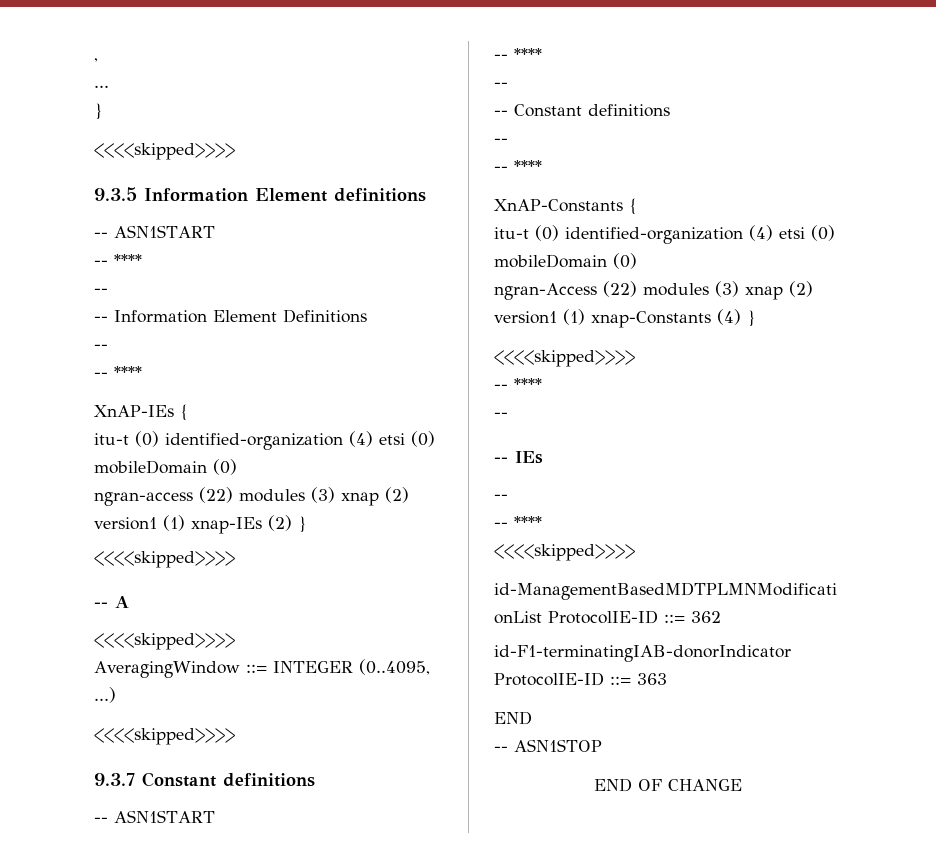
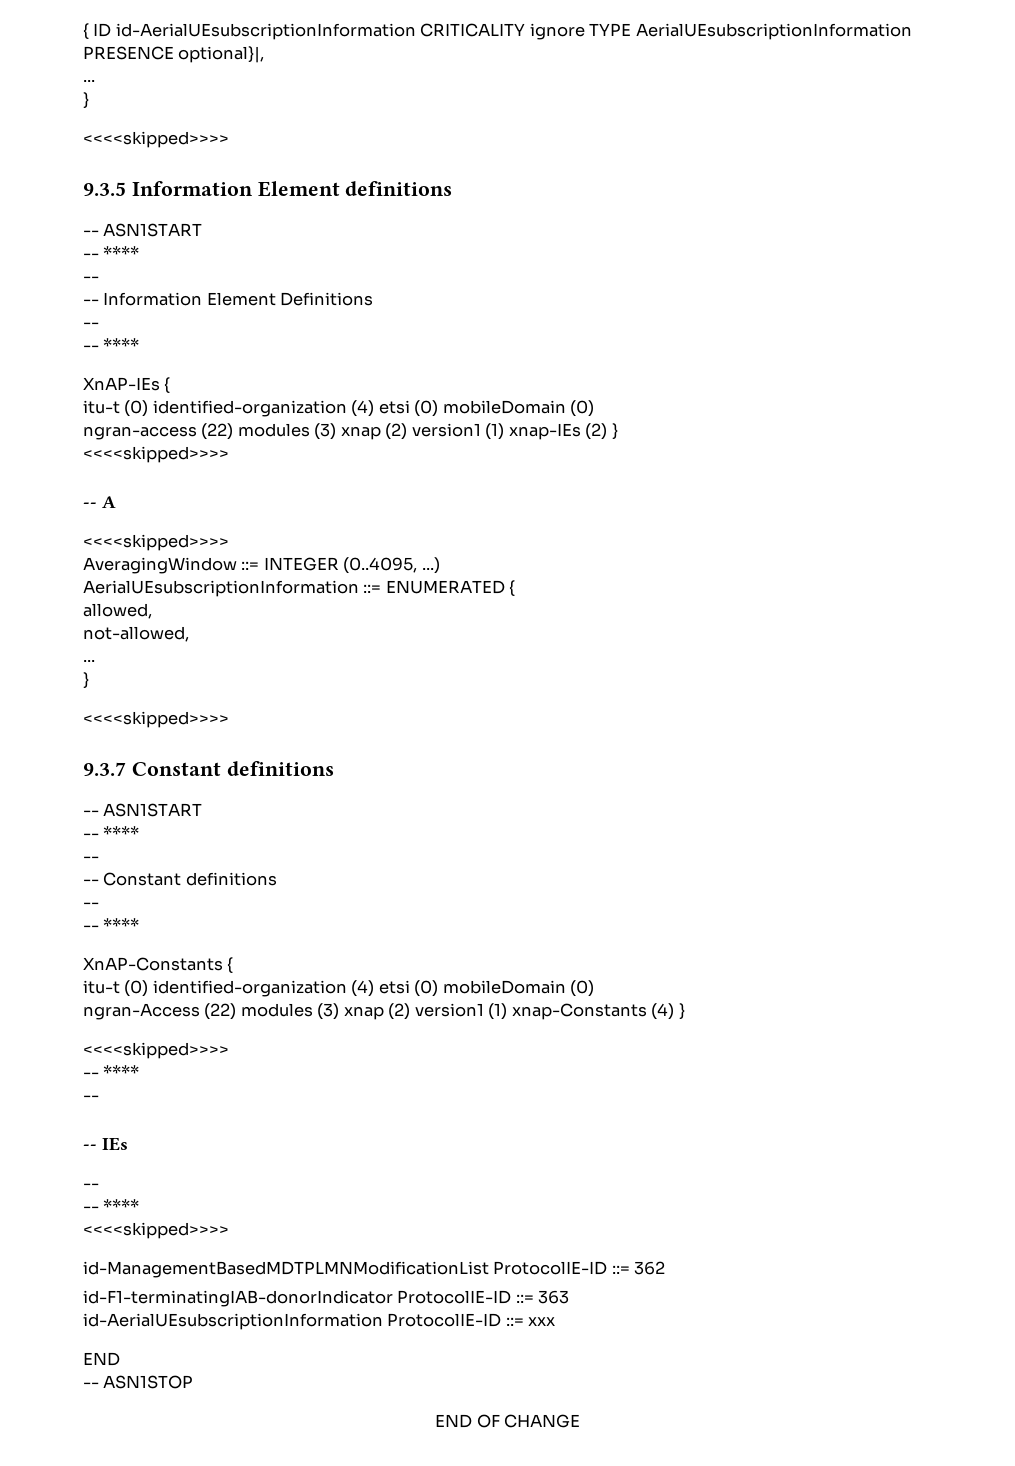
- ,
+ { ID id-AerialUEsubscriptionInformation CRITICALITY ignore TYPE AerialUEsubscriptionInformation PRESENCE optional}|,
+ AerialUEsubscriptionInformation ::= ENUMERATED {
+ allowed,
+ not-allowed,
+ ...
+ }
+ id-AerialUEsubscriptionInformation ProtocolIE-ID ::= xxx

